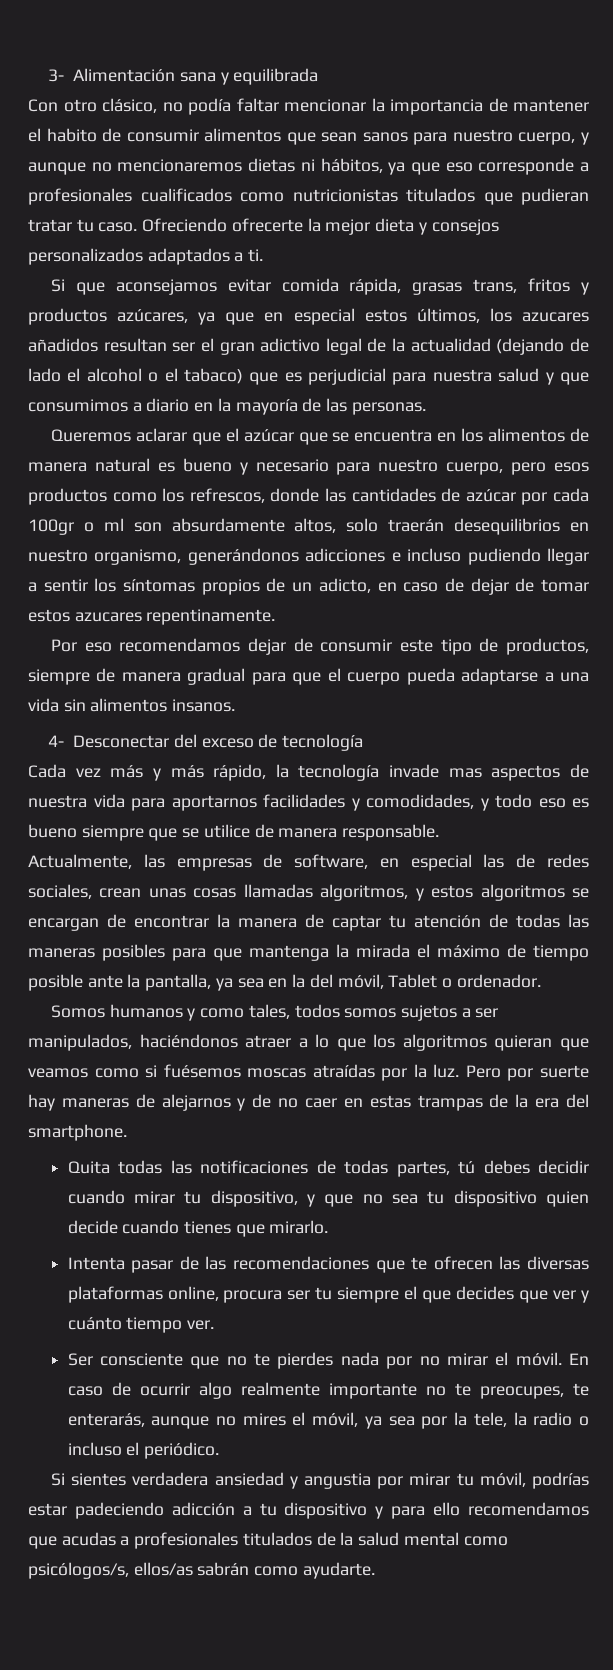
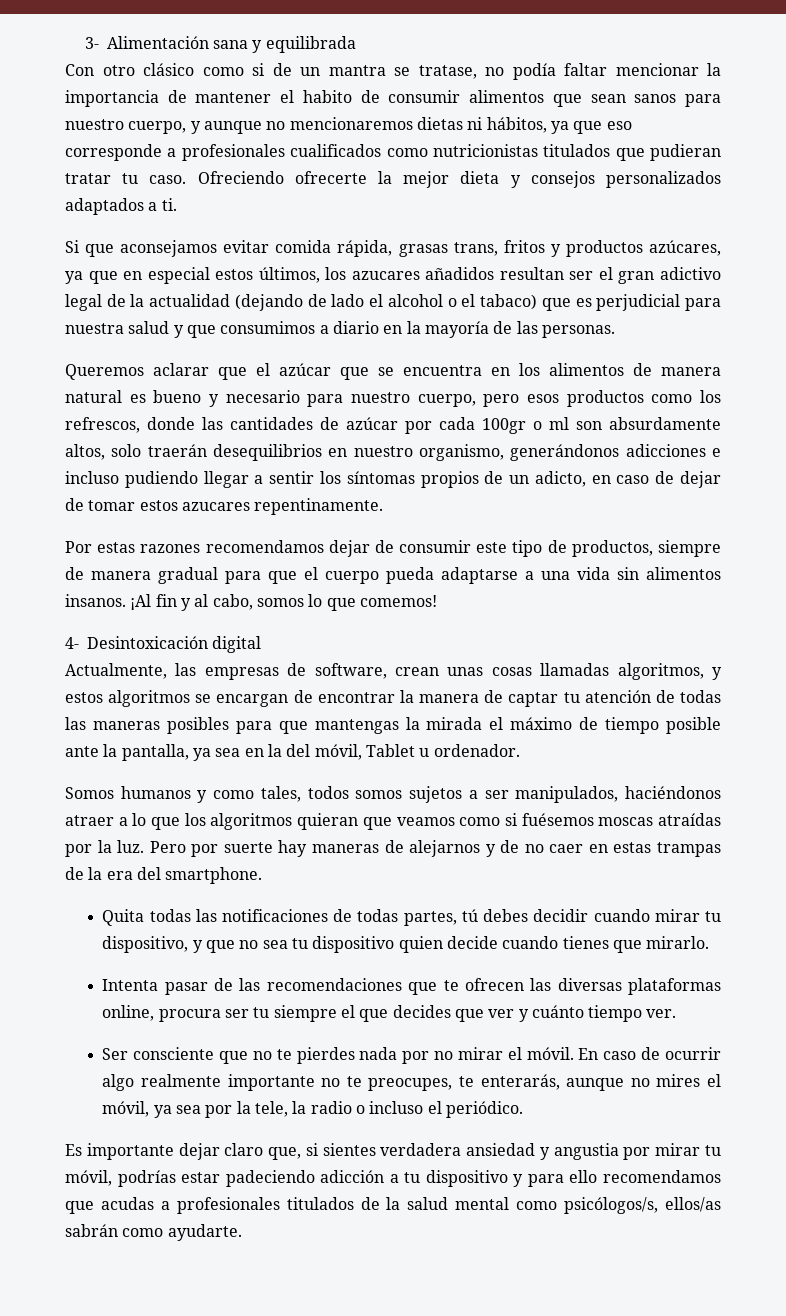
- Con otro clásico, no podía faltar mencionar la importancia de mantener el habito de consumir alimentos que sean sanos para nuestro cuerpo, y aunque no mencionaremos dietas ni hábitos, ya que eso corresponde a profesionales cualificados como nutricionistas titulados que pudieran tratar tu caso.
+ Con otro clásico como si de un mantra se tratase, no podía faltar mencionar la importancia de mantener el habito de consumir alimentos que sean sanos para nuestro cuerpo, y aunque no mencionaremos dietas ni hábitos, ya que eso corresponde a profesionales cualificados como nutricionistas titulados que pudieran tratar tu caso.
- Por eso recomendamos dejar de consumir este tipo de productos, siempre de manera gradual para que el cuerpo pueda adaptarse a una vida sin alimentos insanos.
- 4- Desconectar del exceso de tecnología
- Cada vez más y más rápido, la tecnología invade mas aspectos de nuestra vida para aportarnos facilidades y comodidades, y todo eso es bueno siempre que se utilice de manera responsable.
+ Por estas razones recomendamos dejar de consumir este tipo de productos, siempre de manera gradual para que el cuerpo pueda adaptarse a una vida sin alimentos insanos. ¡Al fin y al cabo, somos lo que comemos!
+ 4- Desintoxicación digital
- Actualmente, las empresas de software, en especial las de redes sociales, crean unas cosas llamadas algoritmos, y estos algoritmos se encargan de encontrar la manera de captar tu atención de todas las maneras posibles para que mantenga la mirada el máximo de tiempo posible ante la pantalla, ya sea en la del móvil, Tablet o ordenador.
+ Actualmente, las empresas de software, crean unas cosas llamadas algoritmos, y estos algoritmos se encargan de encontrar la manera de captar tu atención de todas las maneras posibles para que mantengas la mirada el máximo de tiempo posible ante la pantalla, ya sea en la del móvil, Tablet u ordenador.
- Si sientes verdadera ansiedad y angustia por mirar tu móvil, podrías estar padeciendo adicción a tu dispositivo y para ello recomendamos que acudas a profesionales titulados de la salud mental como psicólogos/s, ellos/as sabrán como ayudarte.
+ Es importante dejar claro que, si sientes verdadera ansiedad y angustia por mirar tu móvil, podrías estar padeciendo adicción a tu dispositivo y para ello recomendamos que acudas a profesionales titulados de la salud mental como psicólogos/s, ellos/as sabrán como ayudarte.

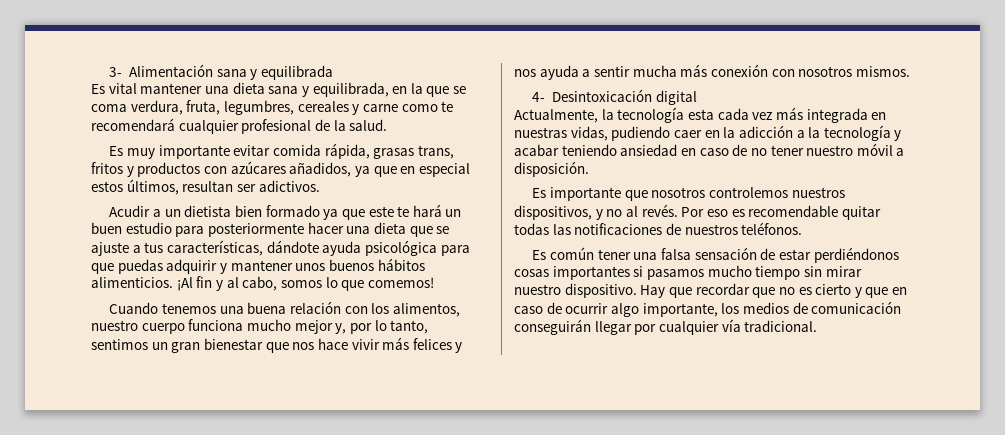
- Con otro clásico como si de un mantra se tratase, no podía faltar mencionar la importancia de mantener el habito de consumir alimentos que sean sanos para nuestro cuerpo, y aunque no mencionaremos dietas ni hábitos, ya que eso corresponde a profesionales cualificados como nutricionistas titulados que pudieran tratar tu caso. Ofreciendo ofrecerte la mejor dieta y consejos personalizados adaptados a ti.
- Si que aconsejamos evitar comida rápida, grasas trans, fritos y productos azúcares, ya que en especial estos últimos, los azucares añadidos resultan ser el gran adictivo legal de la actualidad (dejando de lado el alcohol o el tabaco) que es perjudicial para nuestra salud y que consumimos a diario en la mayoría de las personas.
- Queremos aclarar que el azúcar que se encuentra en los alimentos de manera natural es bueno y necesario para nuestro cuerpo, pero esos productos como los refrescos, donde las cantidades de azúcar por cada 100gr o ml son absurdamente altos, solo traerán desequilibrios en nuestro organismo, generándonos adicciones e incluso pudiendo llegar a sentir los síntomas propios de un adicto, en caso de dejar de tomar estos azucares repentinamente.
- Por estas razones recomendamos dejar de consumir este tipo de productos, siempre de manera gradual para que el cuerpo pueda adaptarse a una vida sin alimentos insanos.
+ Es vital mantener una dieta sana y equilibrada, en la que se coma verdura, fruta, legumbres, cereales y carne como te recomendará cualquier profesional de la salud.
+ Es muy importante evitar comida rápida, grasas trans, fritos y productos con azúcares añadidos, ya que en especial estos últimos, resultan ser adictivos.
+ Acudir a un dietista bien formado ya que este te hará un buen estudio para posteriormente hacer una dieta que se ajuste a tus características, dándote ayuda psicológica para que puedas adquirir y mantener unos buenos hábitos alimenticios.
+ Cuando tenemos una buena relación con los alimentos, nuestro cuerpo funciona mucho mejor y, por lo tanto, sentimos un gran bienestar que nos hace vivir más felices y nos ayuda a sentir mucha más conexión con nosotros mismos.
  4- Desintoxicación digital
- Actualmente, las empresas de software, crean unas cosas llamadas algoritmos, y estos algoritmos se encargan de encontrar la manera de captar tu atención de todas las maneras posibles para que mantengas la mirada el máximo de tiempo posible ante la pantalla, ya sea en la del móvil, Tablet u ordenador.
- Somos humanos y como tales, todos somos sujetos a ser manipulados, haciéndonos atraer a lo que los algoritmos quieran que veamos como si fuésemos moscas atraídas por la luz. Pero por suerte hay maneras de alejarnos y de no caer en estas trampas de la era del smartphone.
- Quita todas las notificaciones de todas partes, tú debes decidir cuando mirar tu dispositivo, y que no sea tu dispositivo quien decide cuando tienes que mirarlo.
- Intenta pasar de las recomendaciones que te ofrecen las diversas plataformas online, procura ser tu siempre el que decides que ver y cuánto tiempo ver.
- Ser consciente que no te pierdes nada por no mirar el móvil. En caso de ocurrir algo realmente importante no te preocupes, te enterarás, aunque no mires el móvil, ya sea por la tele, la radio o incluso el periódico.
- Es importante dejar claro que, si sientes verdadera ansiedad y angustia por mirar tu móvil, podrías estar padeciendo adicción a tu dispositivo y para ello recomendamos que acudas a profesionales titulados de la salud mental como psicólogos/s, ellos/as sabrán como ayudarte.
+ Actualmente, la tecnología esta cada vez más integrada en nuestras vidas, pudiendo caer en la adicción a la tecnología y acabar teniendo ansiedad en caso de no tener nuestro móvil a disposición.
+ Es importante que nosotros controlemos nuestros dispositivos, y no al revés. Por eso es recomendable quitar todas las notificaciones de nuestros teléfonos.
+ Es común tener una falsa sensación de estar perdiéndonos cosas importantes si pasamos mucho tiempo sin mirar nuestro dispositivo. Hay que recordar que no es cierto y que en caso de ocurrir algo importante, los medios de comunicación conseguirán llegar por cualquier vía tradicional.

